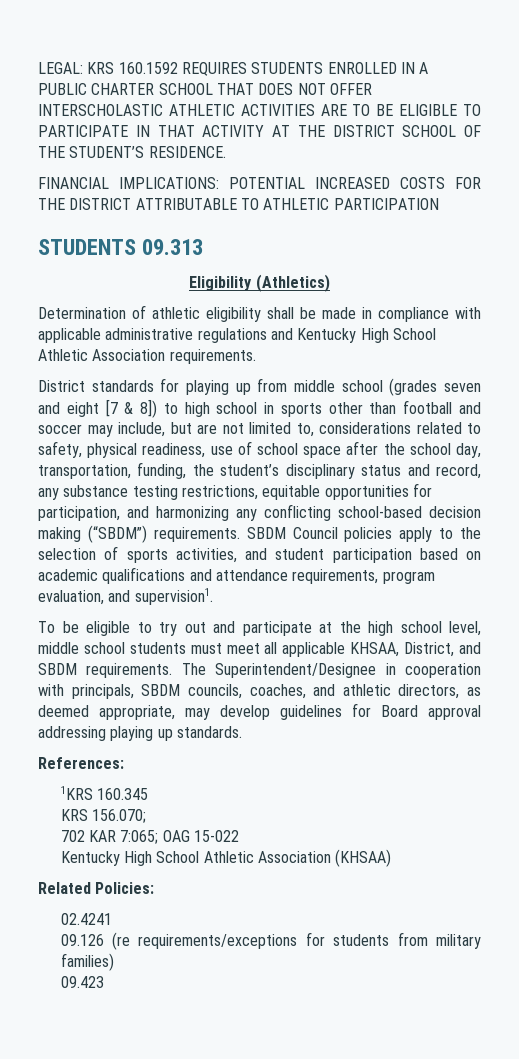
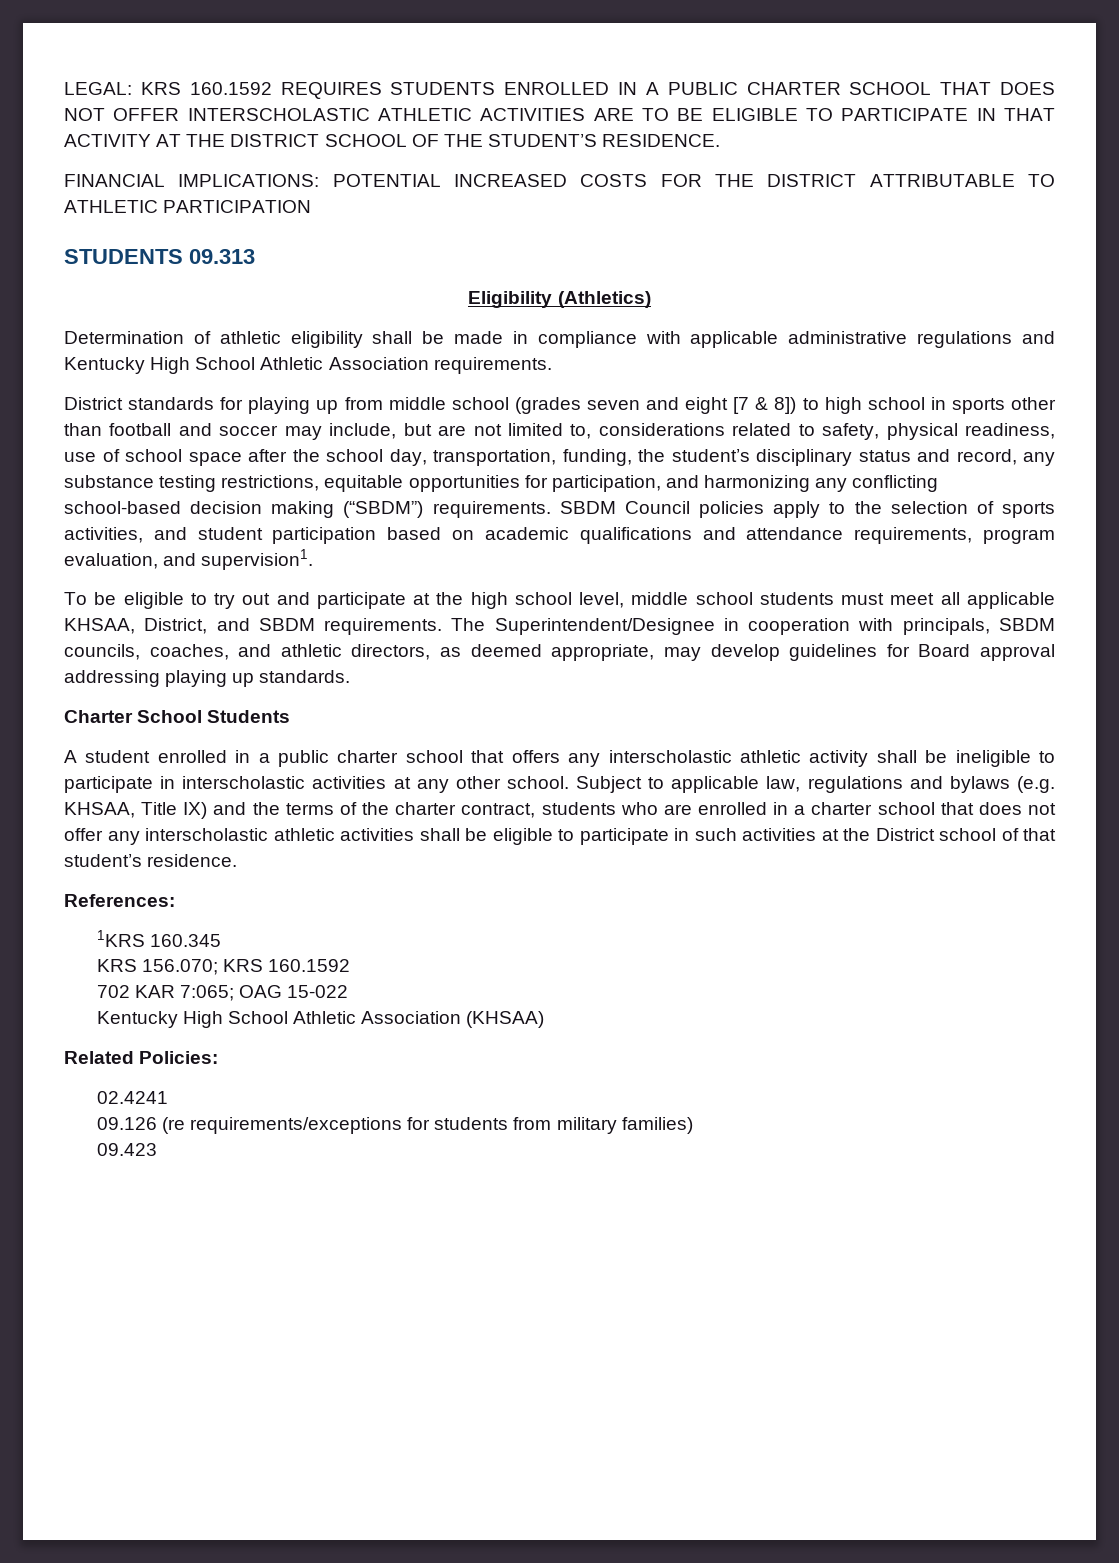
+ Charter School Students
+ A student enrolled in a public charter school that offers any interscholastic athletic activity shall be ineligible to participate in interscholastic activities at any other school. Subject to applicable law, regulations and bylaws (e.g. KHSAA, Title IX) and the terms of the charter contract, students who are enrolled in a charter school that does not offer any interscholastic athletic activities shall be eligible to participate in such activities at the District school of that student’s residence.
- KRS 156.070;
+ KRS 156.070; KRS 160.1592

